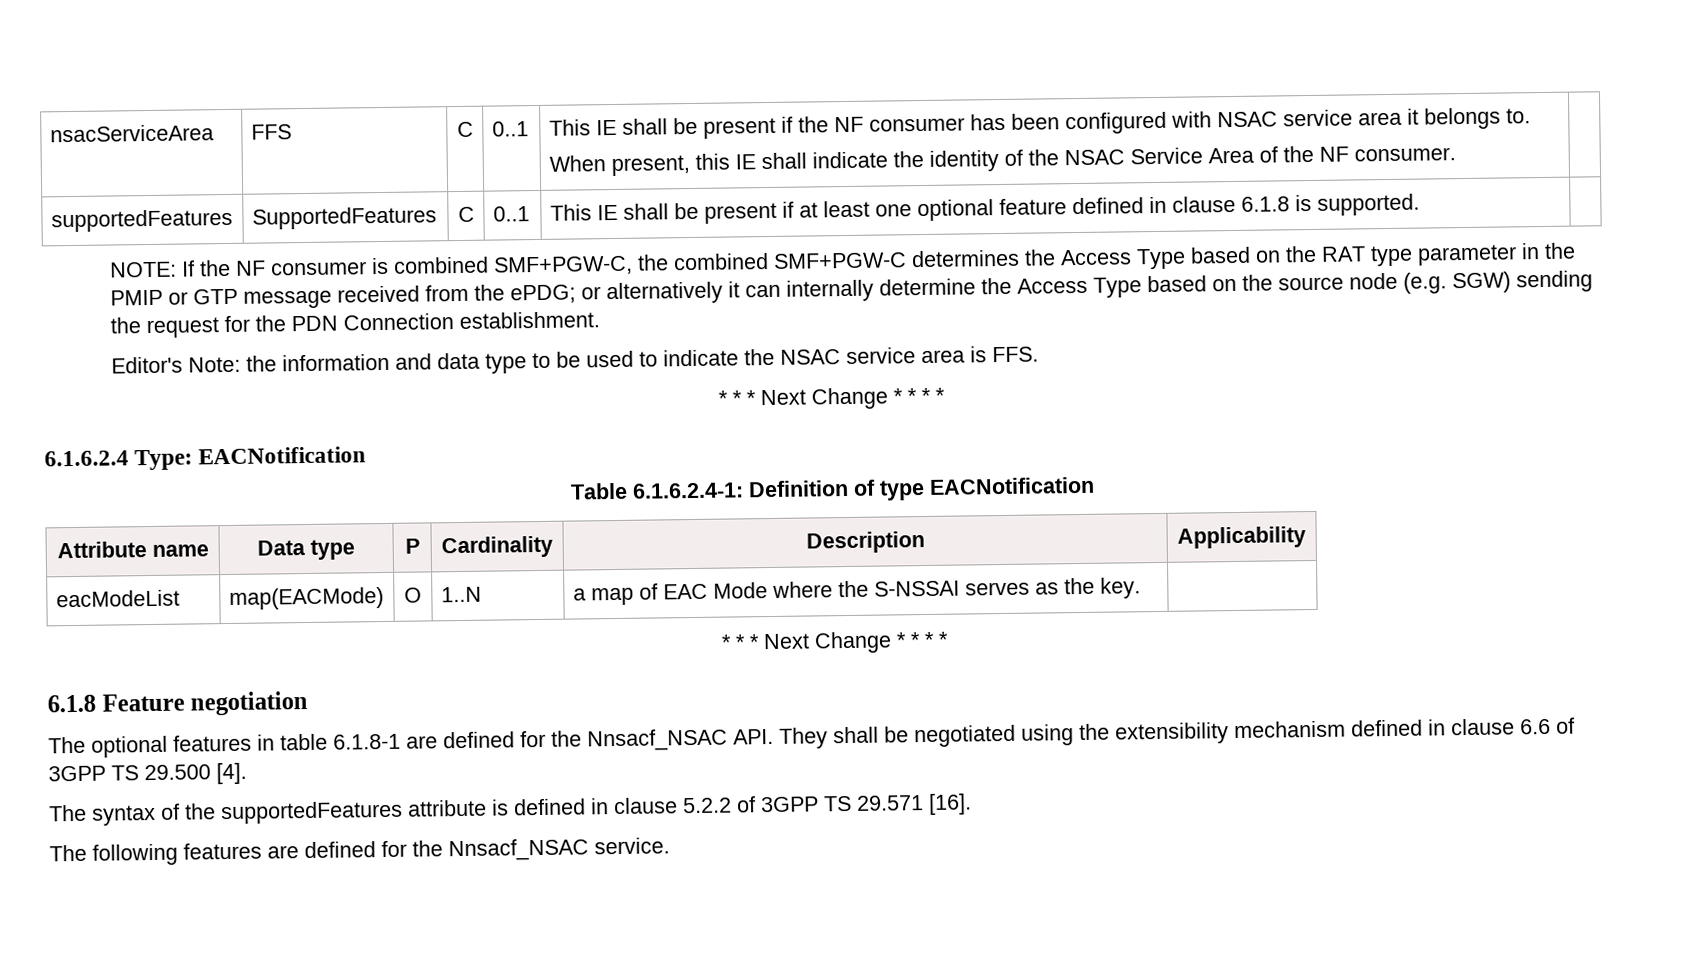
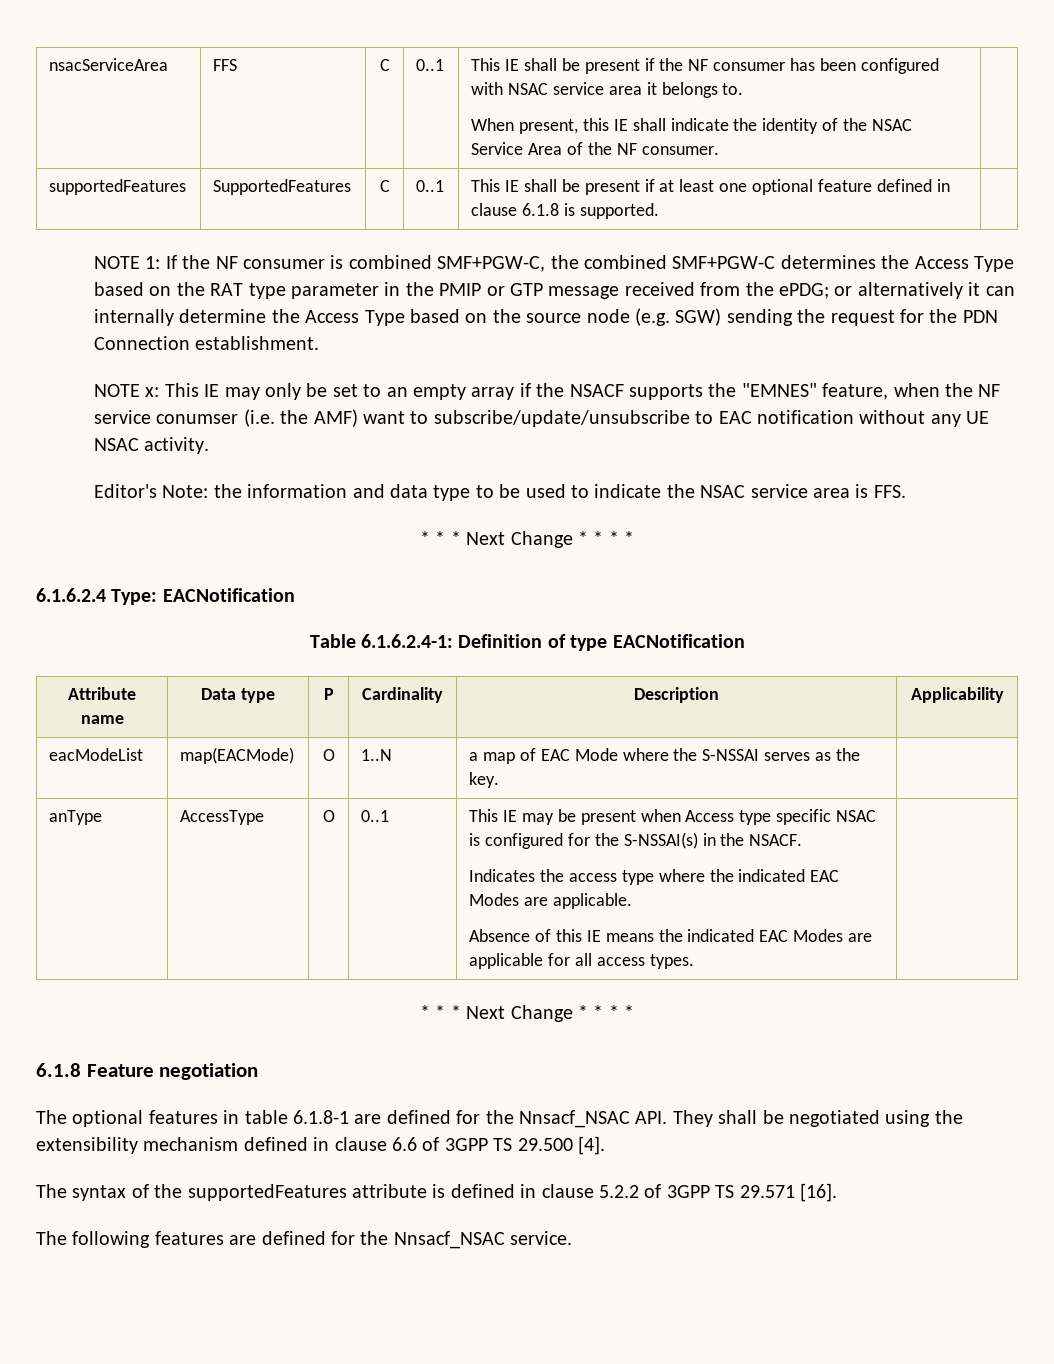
- NOTE: If the NF consumer is combined SMF+PGW-C, the combined SMF+PGW-C determines the Access Type based on the RAT type parameter in the PMIP or GTP message received from the ePDG; or alternatively it can internally determine the Access Type based on the source node (e.g. SGW) sending the request for the PDN Connection establishment.
+ NOTE 1: If the NF consumer is combined SMF+PGW-C, the combined SMF+PGW-C determines the Access Type based on the RAT type parameter in the PMIP or GTP message received from the ePDG; or alternatively it can internally determine the Access Type based on the source node (e.g. SGW) sending the request for the PDN Connection establishment.
+ NOTE x: This IE may only be set to an empty array if the NSACF supports the "EMNES" feature, when the NF service conumser (i.e. the AMF) want to subscribe/update/unsubscribe to EAC notification without any UE NSAC activity.
+ anType | AccessType | O | 0..1 | This IE may be present when Access type specific NSAC is configured for the S-NSSAI(s) in the NSACF.
+ Indicates the access type where the indicated EAC Modes are applicable.
+ Absence of this IE means the indicated EAC Modes are applicable for all access types.

